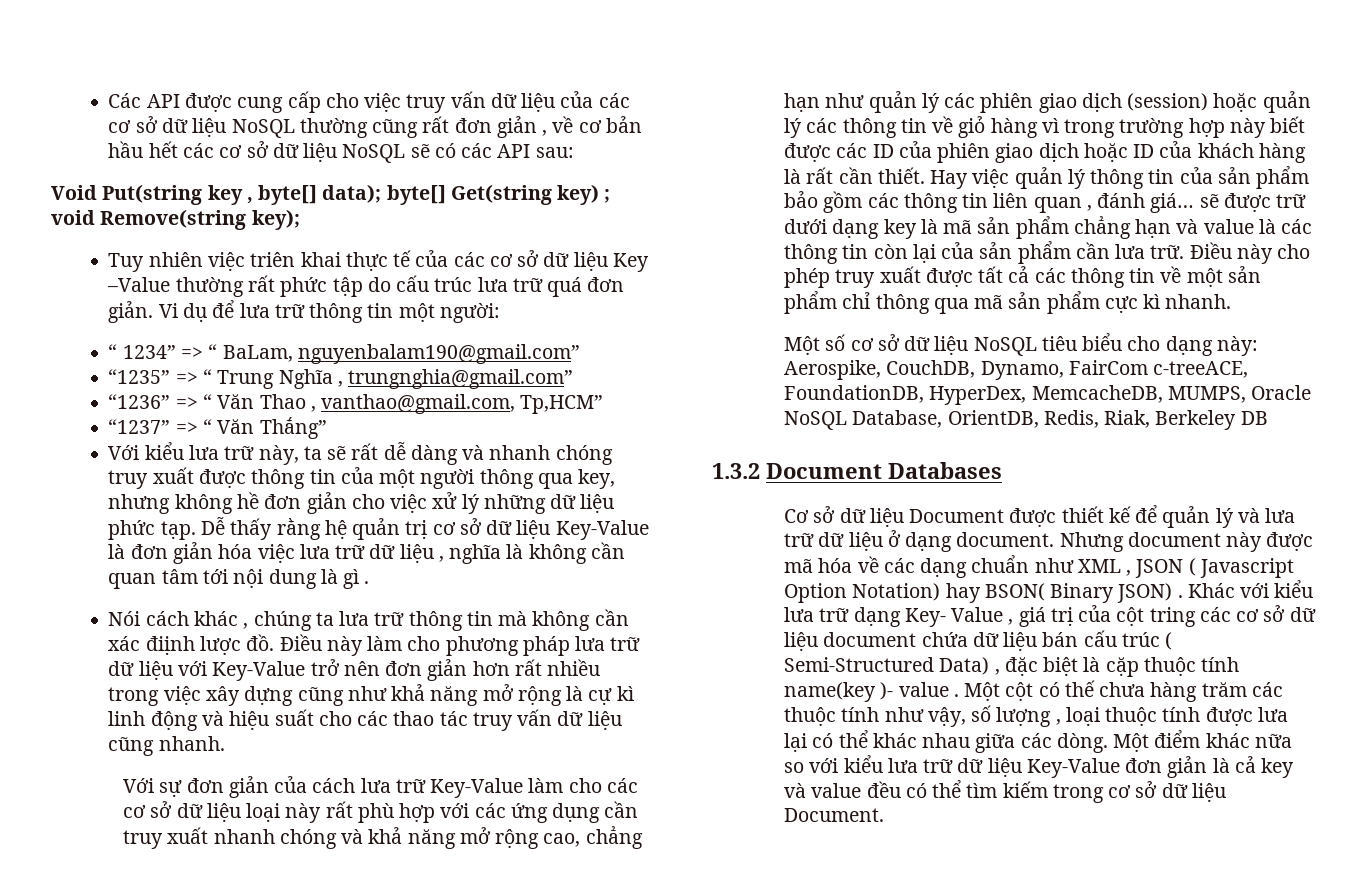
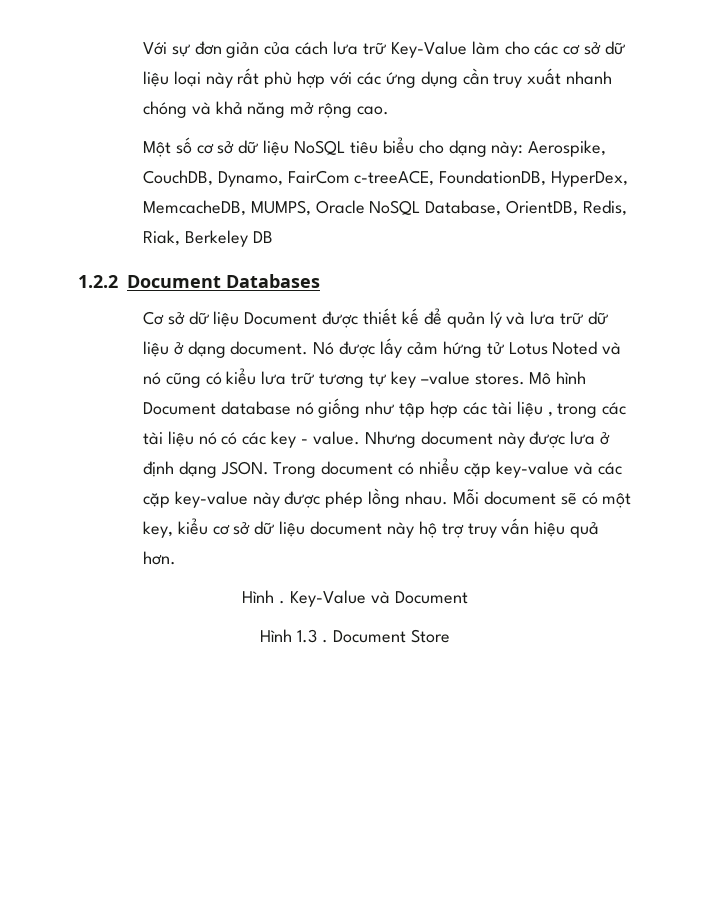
- Các API được cung cấp cho việc truy vấn dữ liệu của các cơ sở dữ liệu NoSQL thường cũng rất đơn giản , về cơ bản hầu hết các cơ sở dữ liệu NoSQL sẽ có các API sau:
- Void Put(string key , byte[] data); byte[] Get(string key) ; void Remove(string key);
- Tuy nhiên việc triên khai thực tế của các cơ sở dữ liệu Key –Value thường rất phức tập do cấu trúc lưa trữ quá đơn giản. Vi dụ để lưa trữ thông tin một người:
- “ 1234” => “ BaLam, nguyenbalam190@gmail.com”
- “1235” => “ Trung Nghĩa , trungnghia@gmail.com”
- “1236” => “ Văn Thao , vanthao@gmail.com, Tp,HCM”
- “1237” => “ Văn Thắng”
- Với kiểu lưa trữ này, ta sẽ rất dễ dàng và nhanh chóng truy xuất được thông tin của một người thông qua key, nhưng không hề đơn giản cho việc xử lý những dữ liệu phức tạp. Dễ thấy rằng hệ quản trị cơ sở dữ liệu Key-Value là đơn giản hóa việc lưa trữ dữ liệu , nghĩa là không cần quan tâm tới nội dung là gì .
- Nói cách khác , chúng ta lưa trữ thông tin mà không cần xác điịnh lược đồ. Điều này làm cho phương pháp lưa trữ dữ liệu với Key-Value trở nên đơn giản hơn rất nhiều trong việc xây dựng cũng như khả năng mở rộng là cự kì linh động và hiệu suất cho các thao tác truy vấn dữ liệu cũng nhanh.
- Với sự đơn giản của cách lưa trữ Key-Value làm cho các cơ sở dữ liệu loại này rất phù hợp với các ứng dụng cần truy xuất nhanh chóng và khả năng mở rộng cao, chẳng hạn như quản lý các phiên giao dịch (session) hoặc quản lý các thông tin về giỏ hàng vì trong trường hợp này biết được các ID của phiên giao dịch hoặc ID của khách hàng là rất cần thiết. Hay việc quản lý thông tin của sản phẩm bảo gồm các thông tin liên quan , đánh giá… sẽ được trữ dưới dạng key là mã sản phẩm chẳng hạn và value là các thông tin còn lại của sản phẩm cần lưa trữ. Điều này cho phép truy xuất được tất cả các thông tin về một sản phẩm chỉ thông qua mã sản phẩm cực kì nhanh.
+ Với sự đơn giản của cách lưa trữ Key-Value làm cho các cơ sở dữ liệu loại này rất phù hợp với các ứng dụng cần truy xuất nhanh chóng và khả năng mở rộng cao.
- 1.3.2 Document Databases
+ 1.2.2 Document Databases
- Nhưng document này được mã hóa về các dạng chuẩn như XML , JSON ( Javascript Option Notation) hay BSON( Binary JSON) . Khác với kiểu lưa trữ dạng Key- Value , giá trị của cột tring các cơ sở dữ liệu document chứa dữ liệu bán cấu trúc ( Semi-Structured Data) , đặc biệt là cặp thuộc tính name(key )- value . Một cột có thế chưa hàng trăm các thuộc tính như vậy, số lượng , loại thuộc tính được lưa lại có thể khác nhau giữa các dòng. Một điểm khác nữa so với kiểu lưa trữ dữ liệu Key-Value đơn giản là cả key và value đều có thể tìm kiếm trong cơ sở dữ liệu Document.
+ Nó được lấy cảm hứng tử Lotus Noted và nó cũng có kiểu lưa trữ tương tự key –value stores. Mô hình Document database nó giống như tập hợp các tài liệu , trong các tài liệu nó có các key - value. Nhưng document này được lưa ở định dạng JSON. Trong document có nhiểu cặp key-value và các cặp key-value này được phép lồng nhau. Mỗi document sẽ có một key, kiểu cơ sở dữ liệu document này hộ trợ truy vấn hiệu quả hơn.
+ Hình . Key-Value và Document
+ Hình 1.3 . Document Store

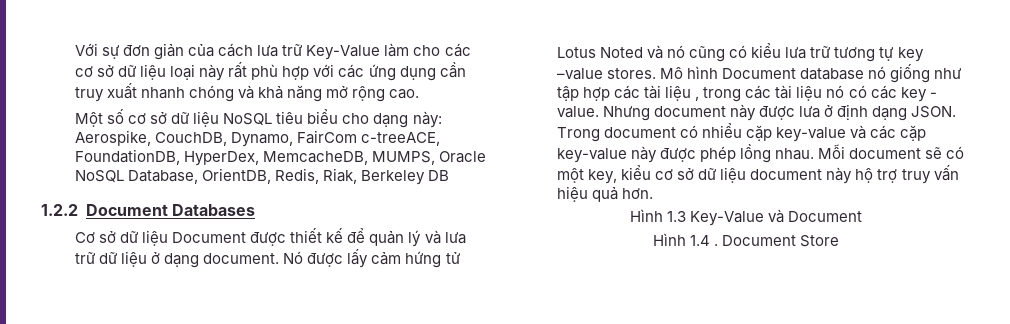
- Hình . Key-Value và Document
+ Hình 1.3 Key-Value và Document
- Hình 1.3 .
+ Hình 1.4 .

